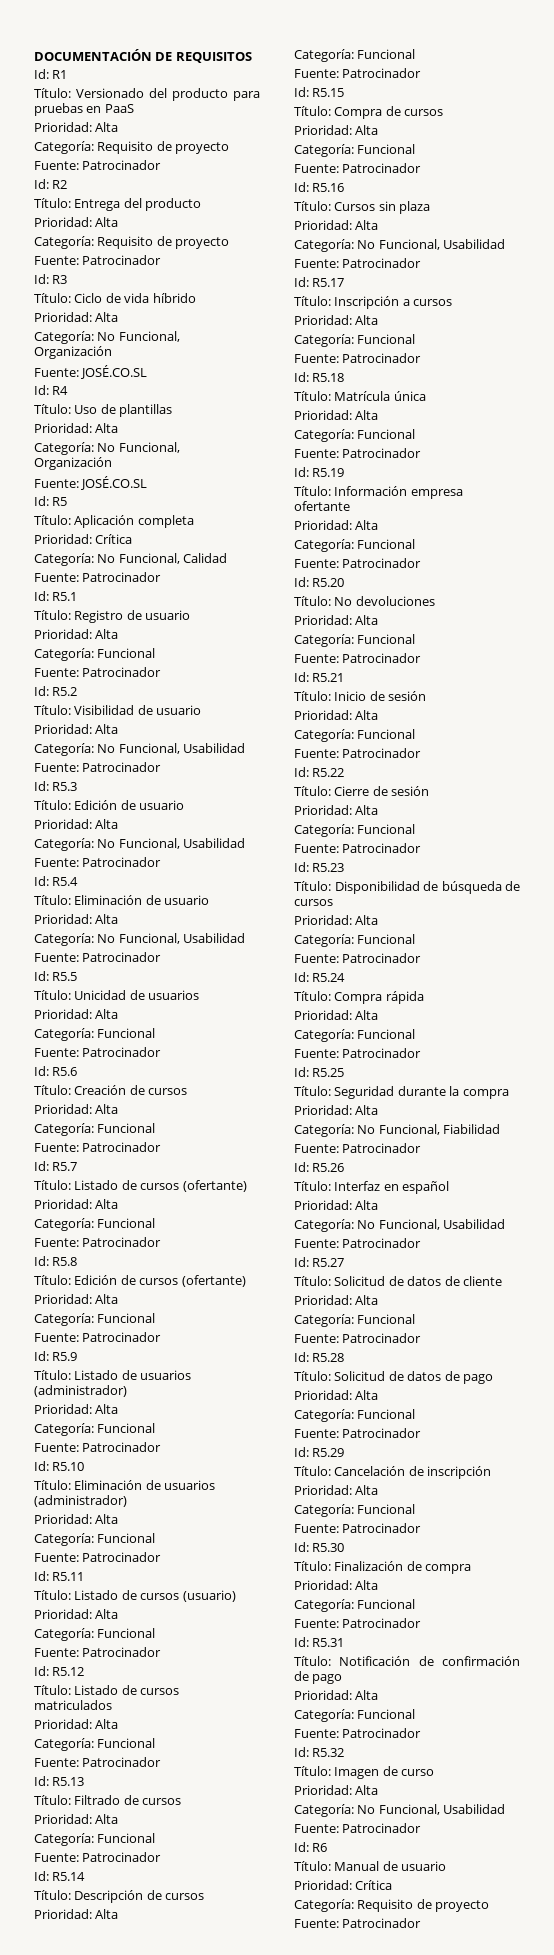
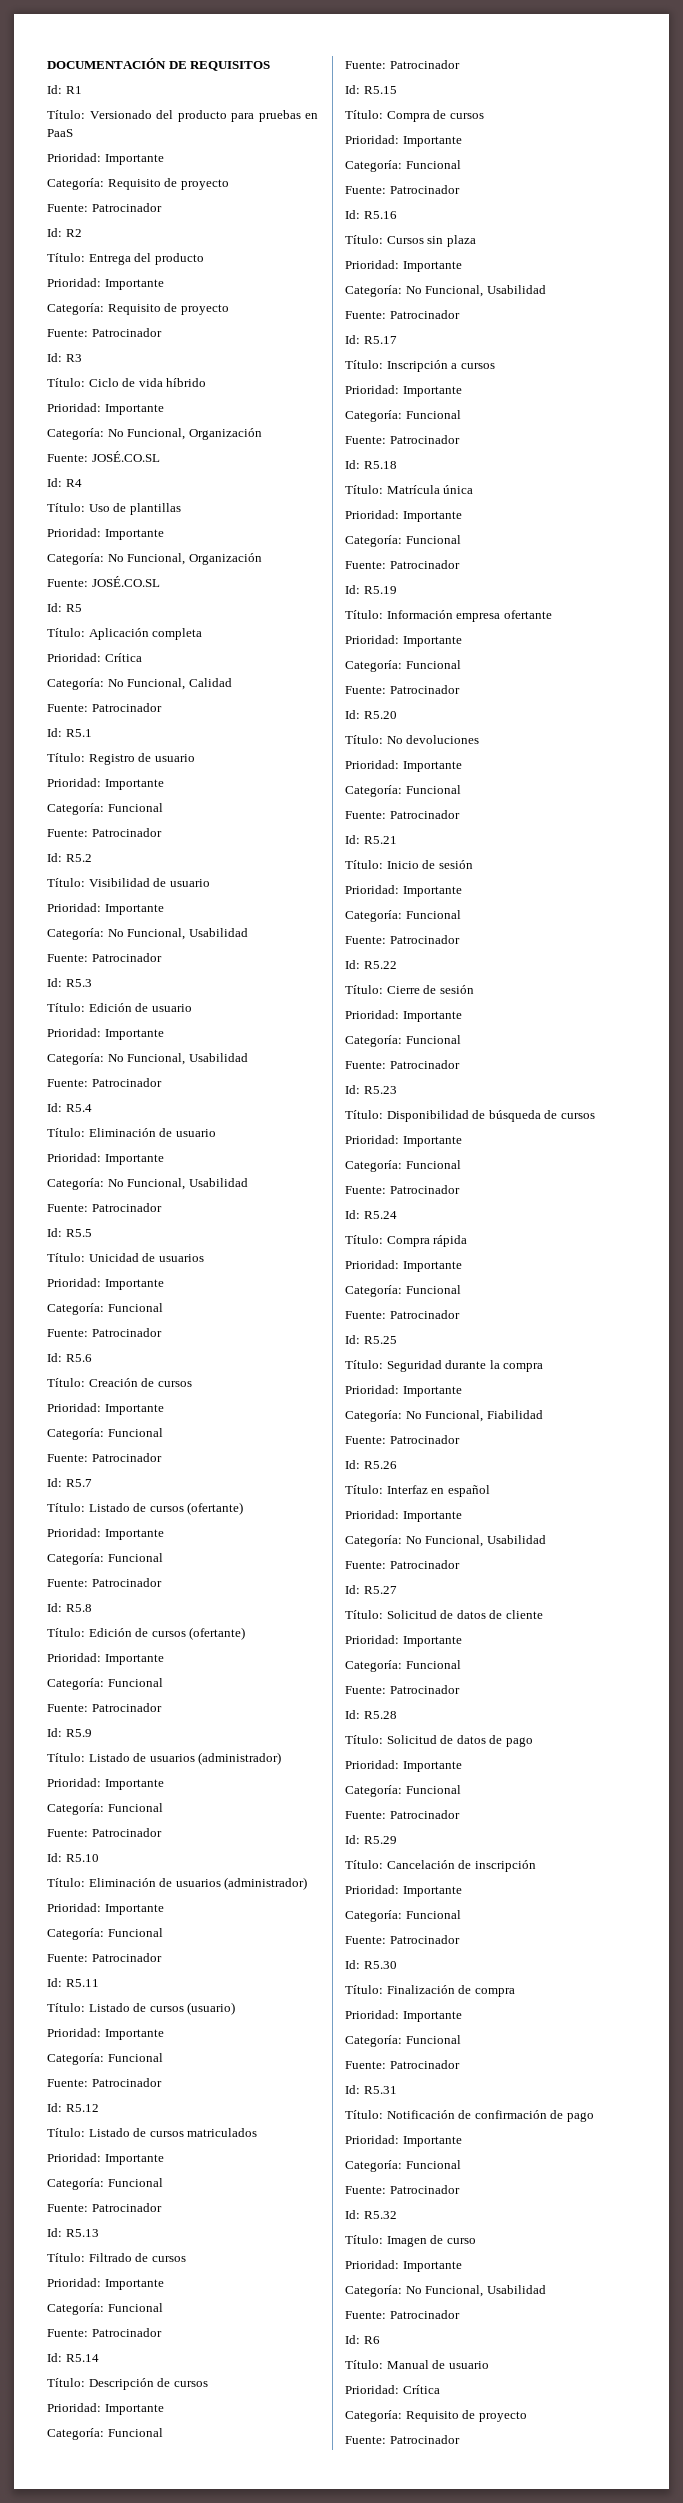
  Título: Versionado del producto para pruebas en PaaS
- Prioridad: Alta
+ Prioridad: Importante
  Título: Entrega del producto
- Prioridad: Alta
+ Prioridad: Importante
  Título: Ciclo de vida híbrido
- Prioridad: Alta
+ Prioridad: Importante
  Título: Uso de plantillas
- Prioridad: Alta
+ Prioridad: Importante
  Título: Registro de usuario
- Prioridad: Alta
+ Prioridad: Importante
  Título: Visibilidad de usuario
- Prioridad: Alta
+ Prioridad: Importante
  Título: Edición de usuario
- Prioridad: Alta
+ Prioridad: Importante
  Título: Eliminación de usuario
- Prioridad: Alta
+ Prioridad: Importante
  Título: Unicidad de usuarios
- Prioridad: Alta
+ Prioridad: Importante
  Título: Creación de cursos
- Prioridad: Alta
+ Prioridad: Importante
  Título: Listado de cursos (ofertante)
- Prioridad: Alta
+ Prioridad: Importante
  Título: Edición de cursos (ofertante)
- Prioridad: Alta
+ Prioridad: Importante
  Título: Listado de usuarios (administrador)
- Prioridad: Alta
+ Prioridad: Importante
  Título: Eliminación de usuarios (administrador)
- Prioridad: Alta
+ Prioridad: Importante
  Título: Listado de cursos (usuario)
- Prioridad: Alta
+ Prioridad: Importante
  Título: Listado de cursos matriculados
- Prioridad: Alta
+ Prioridad: Importante
  Título: Filtrado de cursos
- Prioridad: Alta
+ Prioridad: Importante
  Título: Descripción de cursos
- Prioridad: Alta
+ Prioridad: Importante
  Título: Compra de cursos
- Prioridad: Alta
+ Prioridad: Importante
  Título: Cursos sin plaza
- Prioridad: Alta
+ Prioridad: Importante
  Título: Inscripción a cursos
- Prioridad: Alta
+ Prioridad: Importante
  Título: Matrícula única
- Prioridad: Alta
+ Prioridad: Importante
  Título: Información empresa ofertante
- Prioridad: Alta
+ Prioridad: Importante
  Título: No devoluciones
- Prioridad: Alta
+ Prioridad: Importante
  Título: Inicio de sesión
- Prioridad: Alta
+ Prioridad: Importante
  Título: Cierre de sesión
- Prioridad: Alta
+ Prioridad: Importante
  Título: Disponibilidad de búsqueda de cursos
- Prioridad: Alta
+ Prioridad: Importante
  Título: Compra rápida
- Prioridad: Alta
+ Prioridad: Importante
  Título: Seguridad durante la compra
- Prioridad: Alta
+ Prioridad: Importante
  Título: Interfaz en español
- Prioridad: Alta
+ Prioridad: Importante
  Título: Solicitud de datos de cliente
- Prioridad: Alta
+ Prioridad: Importante
  Título: Solicitud de datos de pago
- Prioridad: Alta
+ Prioridad: Importante
  Título: Cancelación de inscripción
- Prioridad: Alta
+ Prioridad: Importante
  Título: Finalización de compra
- Prioridad: Alta
+ Prioridad: Importante
  Título: Notificación de confirmación de pago
- Prioridad: Alta
+ Prioridad: Importante
  Título: Imagen de curso
- Prioridad: Alta
+ Prioridad: Importante

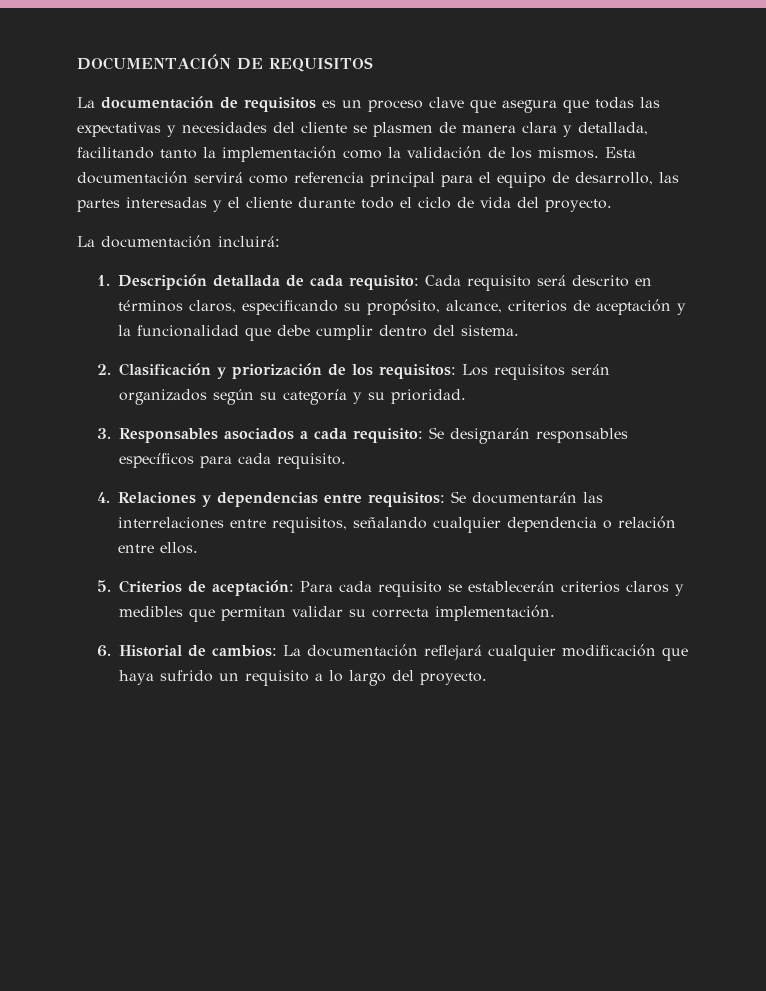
- Id: R1
- Título: Versionado del producto para pruebas en PaaS
- Prioridad: Importante
- Categoría: Requisito de proyecto
- Fuente: Patrocinador
- Id: R2
- Título: Entrega del producto
- Prioridad: Importante
- Categoría: Requisito de proyecto
- Fuente: Patrocinador
- Id: R3
- Título: Ciclo de vida híbrido
- Prioridad: Importante
- Categoría: No Funcional, Organización
- Fuente: JOSÉ.CO.SL
- Id: R4
- Título: Uso de plantillas
- Prioridad: Importante
- Categoría: No Funcional, Organización
- Fuente: JOSÉ.CO.SL
- Id: R5
- Título: Aplicación completa
- Prioridad: Crítica
- Categoría: No Funcional, Calidad
- Fuente: Patrocinador
- Id: R5.1
- Título: Registro de usuario
- Prioridad: Importante
- Categoría: Funcional
- Fuente: Patrocinador
- Id: R5.2
- Título: Visibilidad de usuario
- Prioridad: Importante
- Categoría: No Funcional, Usabilidad
- Fuente: Patrocinador
- Id: R5.3
- Título: Edición de usuario
- Prioridad: Importante
- Categoría: No Funcional, Usabilidad
- Fuente: Patrocinador
- Id: R5.4
- Título: Eliminación de usuario
- Prioridad: Importante
- Categoría: No Funcional, Usabilidad
- Fuente: Patrocinador
- Id: R5.5
- Título: Unicidad de usuarios
- Prioridad: Importante
- Categoría: Funcional
- Fuente: Patrocinador
- Id: R5.6
- Título: Creación de cursos
- Prioridad: Importante
- Categoría: Funcional
- Fuente: Patrocinador
- Id: R5.7
- Título: Listado de cursos (ofertante)
- Prioridad: Importante
- Categoría: Funcional
- Fuente: Patrocinador
- Id: R5.8
- Título: Edición de cursos (ofertante)
- Prioridad: Importante
- Categoría: Funcional
- Fuente: Patrocinador
- Id: R5.9
- Título: Listado de usuarios (administrador)
- Prioridad: Importante
- Categoría: Funcional
- Fuente: Patrocinador
- Id: R5.10
- Título: Eliminación de usuarios (administrador)
- Prioridad: Importante
- Categoría: Funcional
- Fuente: Patrocinador
- Id: R5.11
- Título: Listado de cursos (usuario)
- Prioridad: Importante
- Categoría: Funcional
- Fuente: Patrocinador
- Id: R5.12
- Título: Listado de cursos matriculados
- Prioridad: Importante
- Categoría: Funcional
- Fuente: Patrocinador
- Id: R5.13
- Título: Filtrado de cursos
- Prioridad: Importante
- Categoría: Funcional
- Fuente: Patrocinador
- Id: R5.14
- Título: Descripción de cursos
- Prioridad: Importante
- Categoría: Funcional
- Fuente: Patrocinador
- Id: R5.15
- Título: Compra de cursos
- Prioridad: Importante
- Categoría: Funcional
- Fuente: Patrocinador
- Id: R5.16
- Título: Cursos sin plaza
- Prioridad: Importante
- Categoría: No Funcional, Usabilidad
- Fuente: Patrocinador
- Id: R5.17
- Título: Inscripción a cursos
- Prioridad: Importante
- Categoría: Funcional
- Fuente: Patrocinador
- Id: R5.18
- Título: Matrícula única
- Prioridad: Importante
- Categoría: Funcional
- Fuente: Patrocinador
- Id: R5.19
- Título: Información empresa ofertante
- Prioridad: Importante
- Categoría: Funcional
- Fuente: Patrocinador
- Id: R5.20
- Título: No devoluciones
- Prioridad: Importante
- Categoría: Funcional
- Fuente: Patrocinador
- Id: R5.21
- Título: Inicio de sesión
- Prioridad: Importante
- Categoría: Funcional
- Fuente: Patrocinador
- Id: R5.22
- Título: Cierre de sesión
- Prioridad: Importante
- Categoría: Funcional
- Fuente: Patrocinador
- Id: R5.23
- Título: Disponibilidad de búsqueda de cursos
- Prioridad: Importante
- Categoría: Funcional
- Fuente: Patrocinador
- Id: R5.24
- Título: Compra rápida
- Prioridad: Importante
- Categoría: Funcional
- Fuente: Patrocinador
- Id: R5.25
- Título: Seguridad durante la compra
- Prioridad: Importante
- Categoría: No Funcional, Fiabilidad
- Fuente: Patrocinador
- Id: R5.26
- Título: Interfaz en español
- Prioridad: Importante
- Categoría: No Funcional, Usabilidad
- Fuente: Patrocinador
- Id: R5.27
- Título: Solicitud de datos de cliente
- Prioridad: Importante
- Categoría: Funcional
- Fuente: Patrocinador
- Id: R5.28
- Título: Solicitud de datos de pago
- Prioridad: Importante
- Categoría: Funcional
- Fuente: Patrocinador
- Id: R5.29
- Título: Cancelación de inscripción
- Prioridad: Importante
- Categoría: Funcional
- Fuente: Patrocinador
- Id: R5.30
- Título: Finalización de compra
- Prioridad: Importante
- Categoría: Funcional
- Fuente: Patrocinador
- Id: R5.31
- Título: Notificación de confirmación de pago
- Prioridad: Importante
- Categoría: Funcional
- Fuente: Patrocinador
- Id: R5.32
- Título: Imagen de curso
- Prioridad: Importante
- Categoría: No Funcional, Usabilidad
- Fuente: Patrocinador
- Id: R6
- Título: Manual de usuario
- Prioridad: Crítica
- Categoría: Requisito de proyecto
- Fuente: Patrocinador
+ La documentación de requisitos es un proceso clave que asegura que todas las expectativas y necesidades del cliente se plasmen de manera clara y detallada, facilitando tanto la implementación como la validación de los mismos. Esta documentación servirá como referencia principal para el equipo de desarrollo, las partes interesadas y el cliente durante todo el ciclo de vida del proyecto.
+ La documentación incluirá:
+ 1. Descripción detallada de cada requisito: Cada requisito será descrito en términos claros, especificando su propósito, alcance, criterios de aceptación y la funcionalidad que debe cumplir dentro del sistema.
+ 2. Clasificación y priorización de los requisitos: Los requisitos serán organizados según su categoría y su prioridad.
+ 3. Responsables asociados a cada requisito: Se designarán responsables específicos para cada requisito.
+ 4. Relaciones y dependencias entre requisitos: Se documentarán las interrelaciones entre requisitos, señalando cualquier dependencia o relación entre ellos.
+ 5. Criterios de aceptación: Para cada requisito se establecerán criterios claros y medibles que permitan validar su correcta implementación.
+ 6. Historial de cambios: La documentación reflejará cualquier modificación que haya sufrido un requisito a lo largo del proyecto.

